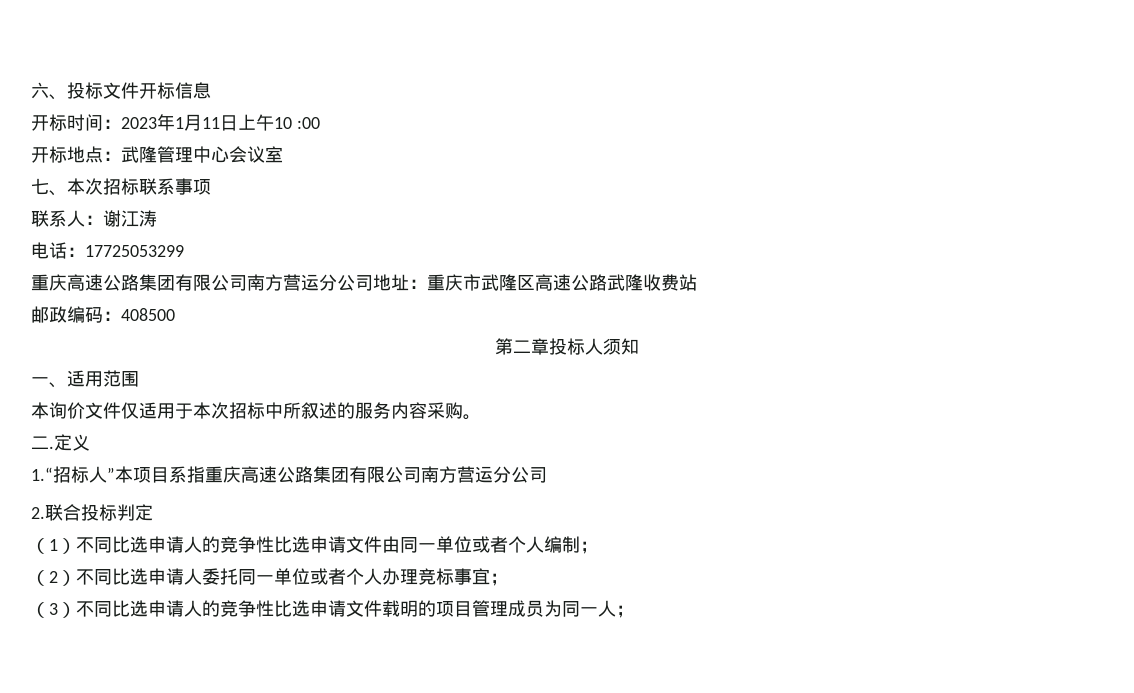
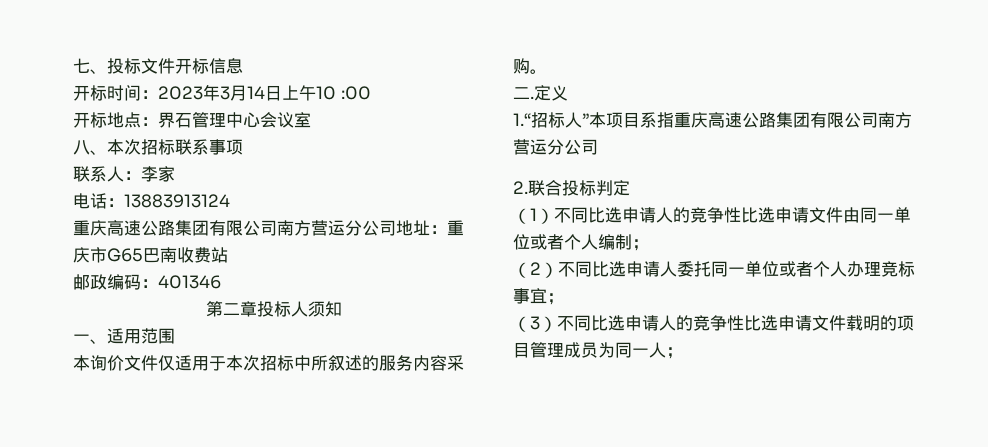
- 六、投标文件开标信息
+ 七、投标文件开标信息
- 开标时间：2023年1月11日上午10 :00
+ 开标时间：2023年3月14日上午10 :00
- 开标地点：武隆管理中心会议室
+ 开标地点：界石管理中心会议室
- 七、本次招标联系事项
+ 八、本次招标联系事项
- 联系人：谢江涛
+ 联系人：李家
- 电话：17725053299
+ 电话：13883913124
- 重庆高速公路集团有限公司南方营运分公司地址：重庆市武隆区高速公路武隆收费站
+ 重庆高速公路集团有限公司南方营运分公司地址：重庆市G65巴南收费站
- 邮政编码：408500
+ 邮政编码：401346

